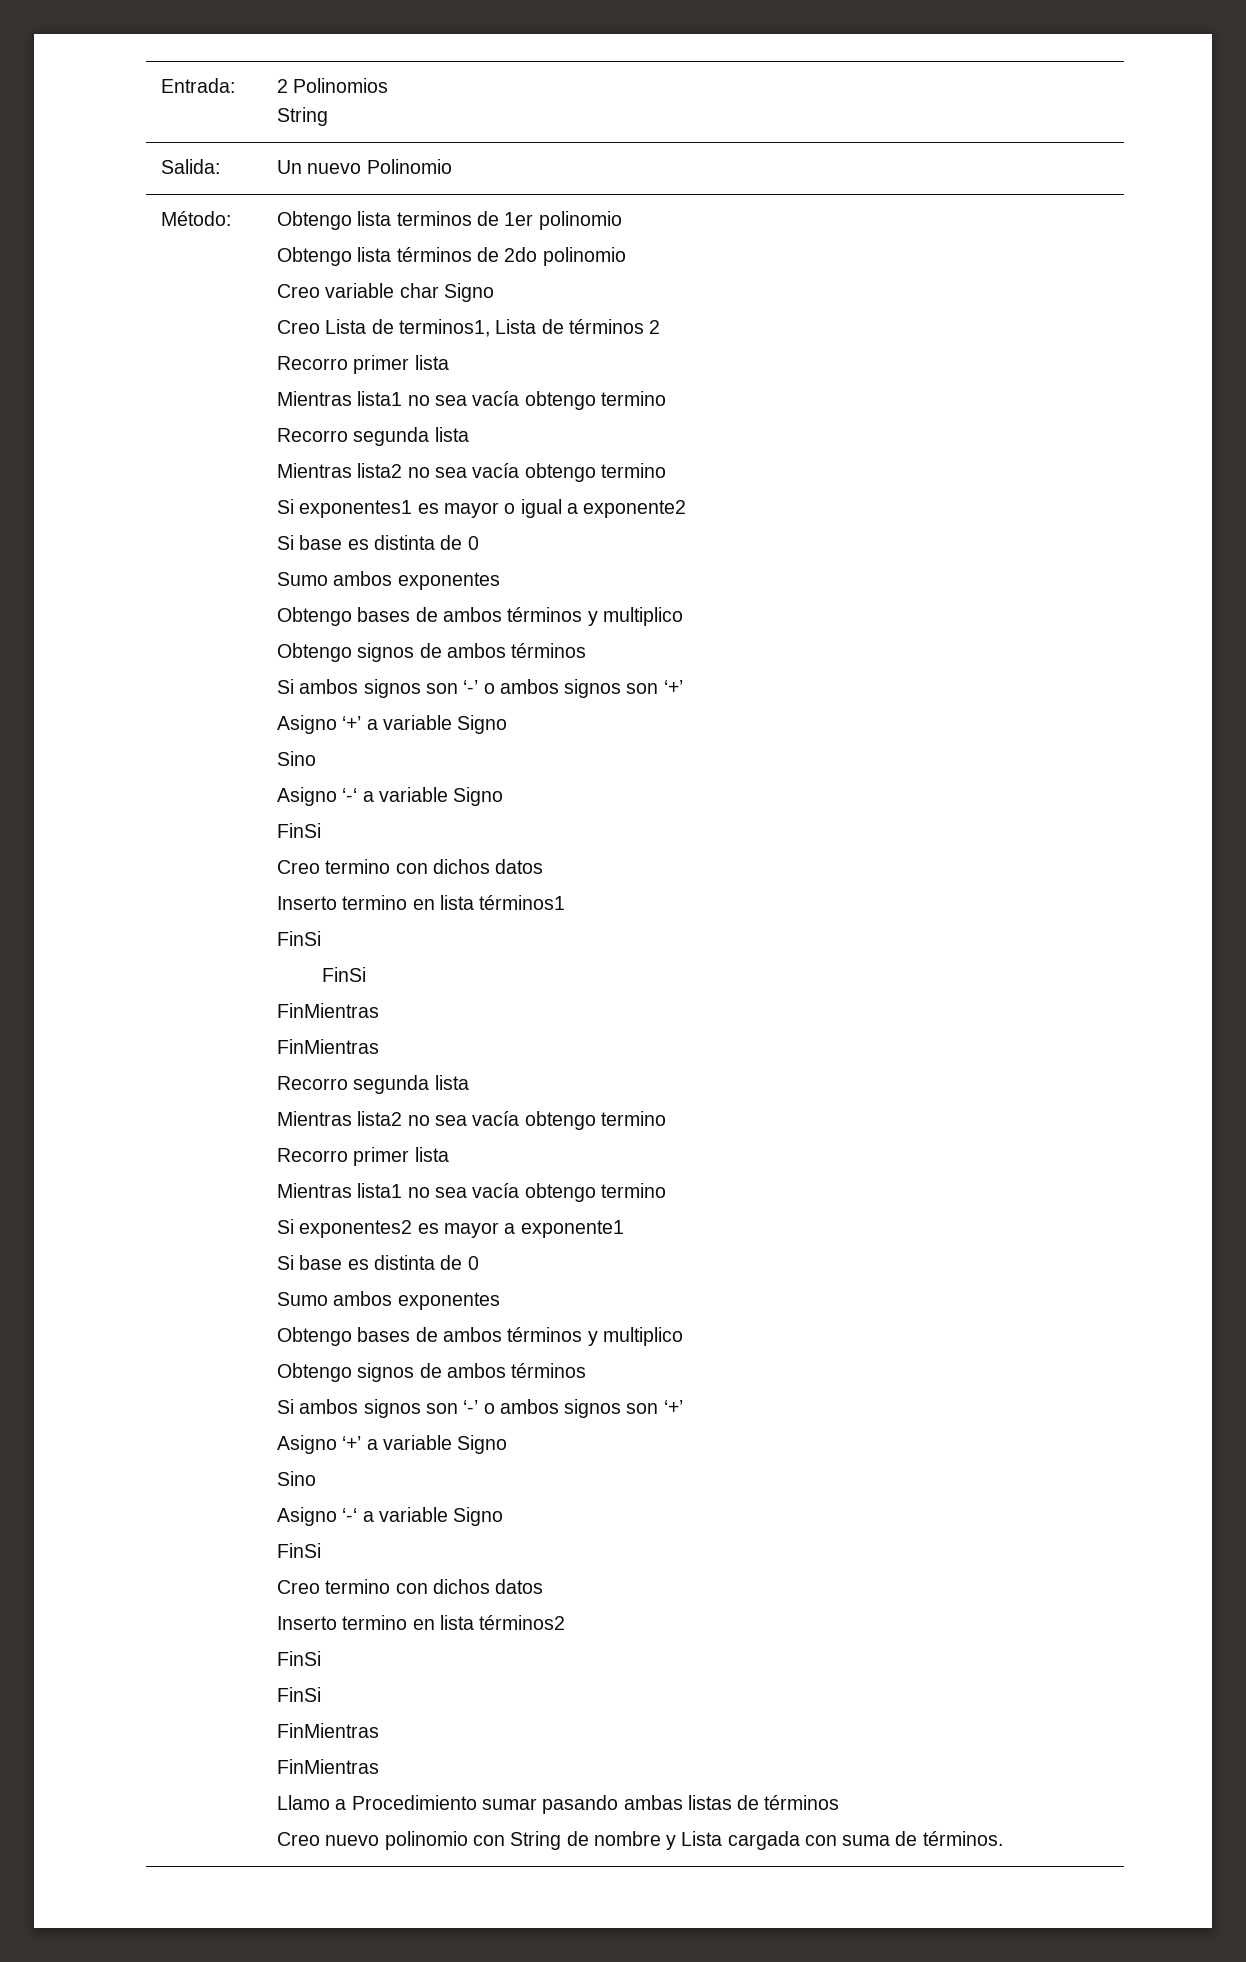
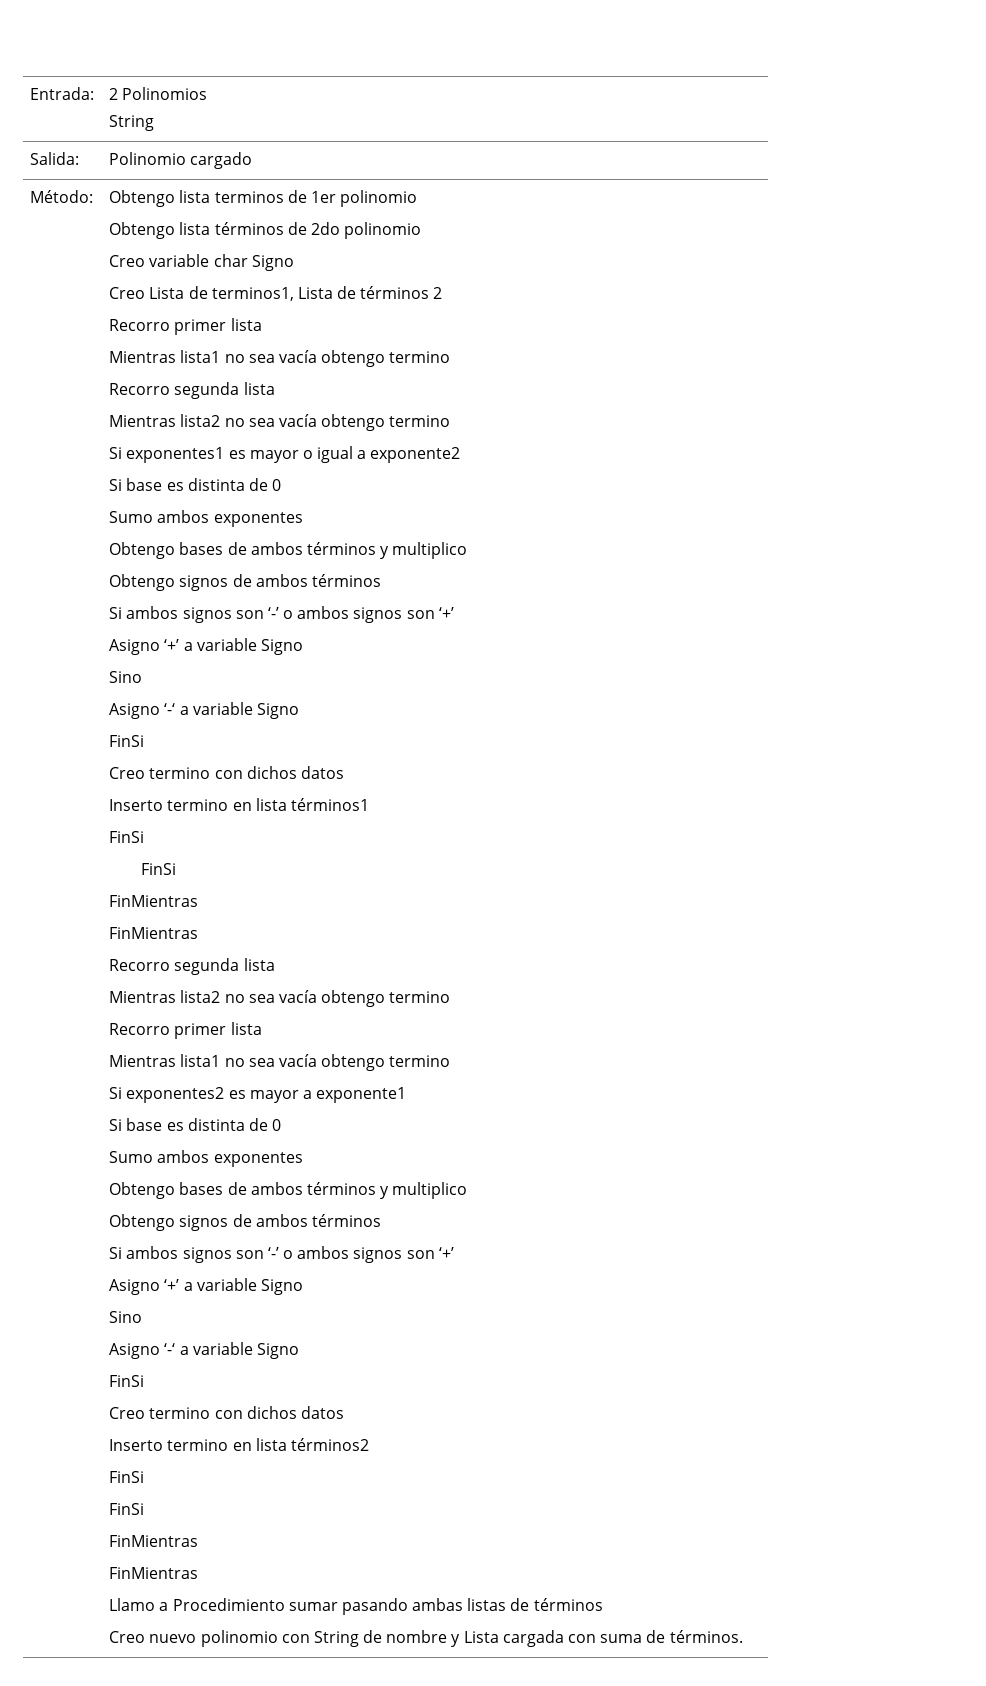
- Salida: | Un nuevo Polinomio
+ Salida: | Polinomio cargado

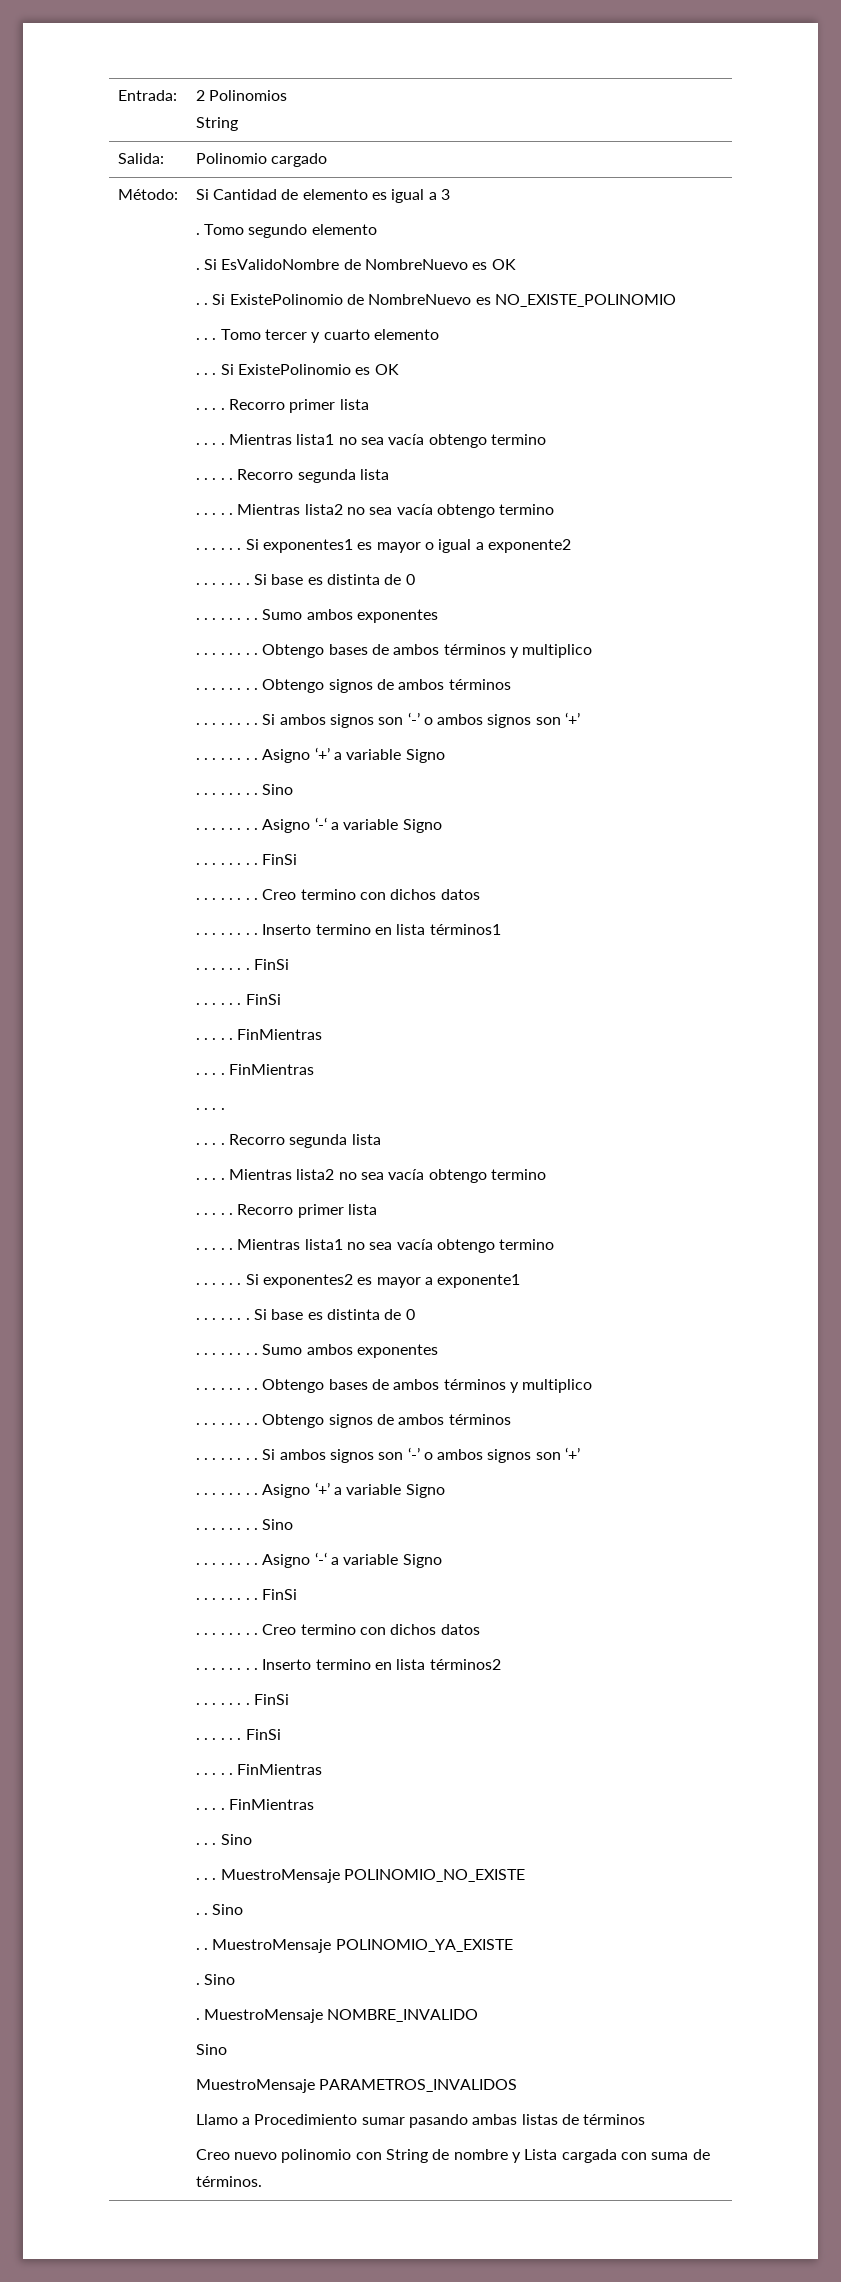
- Obtengo lista terminos de 1er polinomio
- Obtengo lista términos de 2do polinomio
- Creo variable char Signo
- Creo Lista de terminos1, Lista de términos 2
- Recorro primer lista
- Mientras lista1 no sea vacía obtengo termino
- Recorro segunda lista
- Mientras lista2 no sea vacía obtengo termino
- Si exponentes1 es mayor o igual a exponente2
- Si base es distinta de 0
- Sumo ambos exponentes
- Obtengo bases de ambos términos y multiplico
- Obtengo signos de ambos términos
- Si ambos signos son ‘-’ o ambos signos son ‘+’
- Asigno ‘+’ a variable Signo
+ Si Cantidad de elemento es igual a 3
+ . Tomo segundo elemento
+ . Si EsValidoNombre de NombreNuevo es OK
+ . . Si ExistePolinomio de NombreNuevo es NO_EXISTE_POLINOMIO
+ . . . Tomo tercer y cuarto elemento
+ . . . Si ExistePolinomio es OK
+ . . . . Recorro primer lista
+ . . . . Mientras lista1 no sea vacía obtengo termino
+ . . . . . Recorro segunda lista
+ . . . . . Mientras lista2 no sea vacía obtengo termino
+ . . . . . . Si exponentes1 es mayor o igual a exponente2
+ . . . . . . . Si base es distinta de 0
+ . . . . . . . . Sumo ambos exponentes
+ . . . . . . . . Obtengo bases de ambos términos y multiplico
+ . . . . . . . . Obtengo signos de ambos términos
+ . . . . . . . . Si ambos signos son ‘-’ o ambos signos son ‘+’
+ . . . . . . . . Asigno ‘+’ a variable Signo
+ . . . . . . . . Sino
+ . . . . . . . . Asigno ‘-‘ a variable Signo
+ . . . . . . . . FinSi
+ . . . . . . . . Creo termino con dichos datos
+ . . . . . . . . Inserto termino en lista términos1
+ . . . . . . . FinSi
+ . . . . . . FinSi
+ . . . . . FinMientras
+ . . . . FinMientras
+ . . . .
+ . . . . Recorro segunda lista
+ . . . . Mientras lista2 no sea vacía obtengo termino
+ . . . . . Recorro primer lista
+ . . . . . Mientras lista1 no sea vacía obtengo termino
+ . . . . . . Si exponentes2 es mayor a exponente1
+ . . . . . . . Si base es distinta de 0
+ . . . . . . . . Sumo ambos exponentes
+ . . . . . . . . Obtengo bases de ambos términos y multiplico
+ . . . . . . . . Obtengo signos de ambos términos
+ . . . . . . . . Si ambos signos son ‘-’ o ambos signos son ‘+’
+ . . . . . . . . Asigno ‘+’ a variable Signo
+ . . . . . . . . Sino
+ . . . . . . . . Asigno ‘-‘ a variable Signo
+ . . . . . . . . FinSi
+ . . . . . . . . Creo termino con dichos datos
+ . . . . . . . . Inserto termino en lista términos2
+ . . . . . . . FinSi
+ . . . . . . FinSi
+ . . . . . FinMientras
+ . . . . FinMientras
+ . . . Sino
+ . . . MuestroMensaje POLINOMIO_NO_EXISTE
+ . . Sino
+ . . MuestroMensaje POLINOMIO_YA_EXISTE
+ . Sino
+ . MuestroMensaje NOMBRE_INVALIDO
  Sino
- Asigno ‘-‘ a variable Signo
- FinSi
- Creo termino con dichos datos
- Inserto termino en lista términos1
- FinSi
- FinSi
- FinMientras
- FinMientras
- Recorro segunda lista
- Mientras lista2 no sea vacía obtengo termino
- Recorro primer lista
- Mientras lista1 no sea vacía obtengo termino
- Si exponentes2 es mayor a exponente1
- Si base es distinta de 0
- Sumo ambos exponentes
- Obtengo bases de ambos términos y multiplico
- Obtengo signos de ambos términos
- Si ambos signos son ‘-’ o ambos signos son ‘+’
- Asigno ‘+’ a variable Signo
- Sino
- Asigno ‘-‘ a variable Signo
- FinSi
- Creo termino con dichos datos
- Inserto termino en lista términos2
- FinSi
- FinSi
- FinMientras
- FinMientras
+ MuestroMensaje PARAMETROS_INVALIDOS

